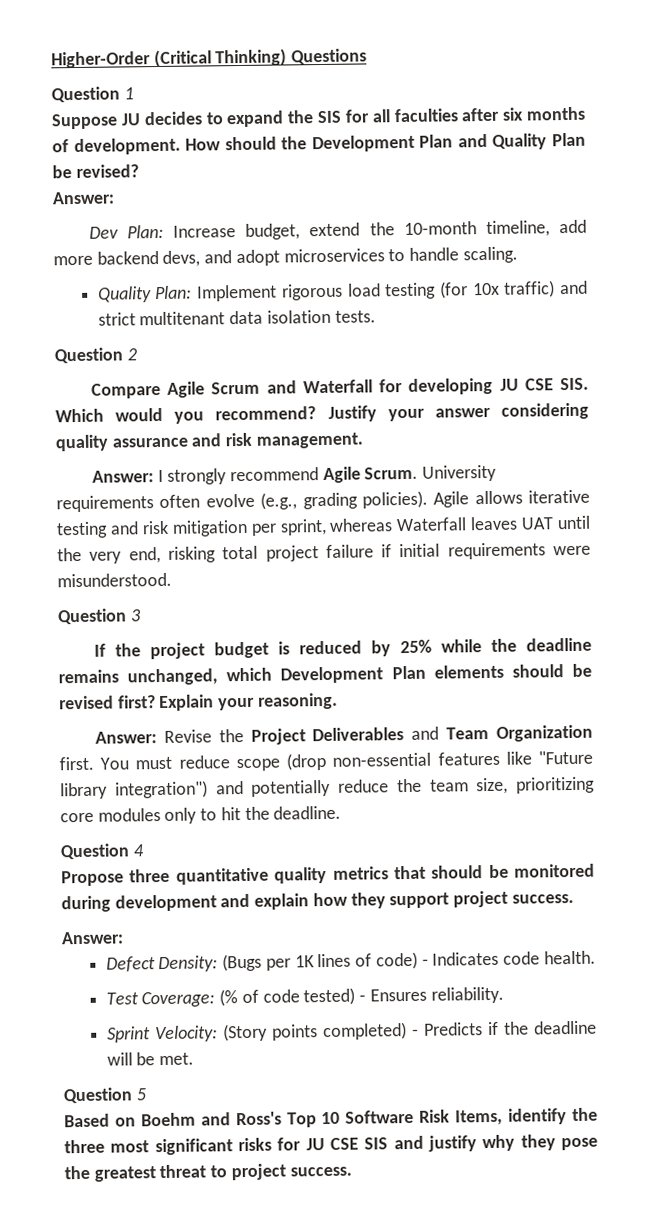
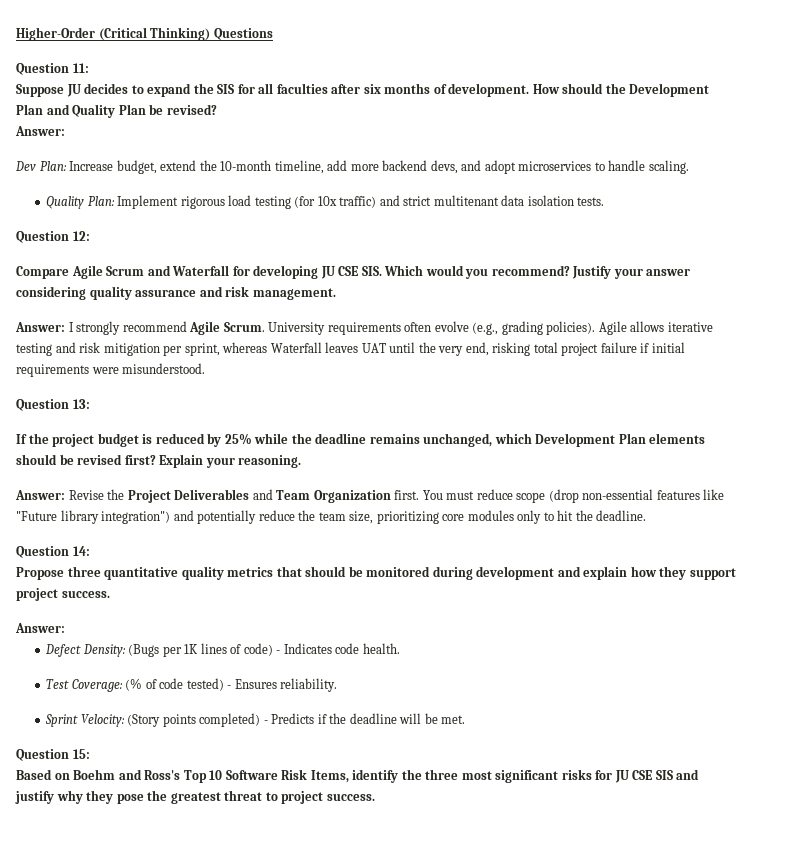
- Question 1
+ Question 11:
- Question 2
+ Question 12:
- Question 3
+ Question 13:
- Question 4
+ Question 14:
- Question 5
+ Question 15:

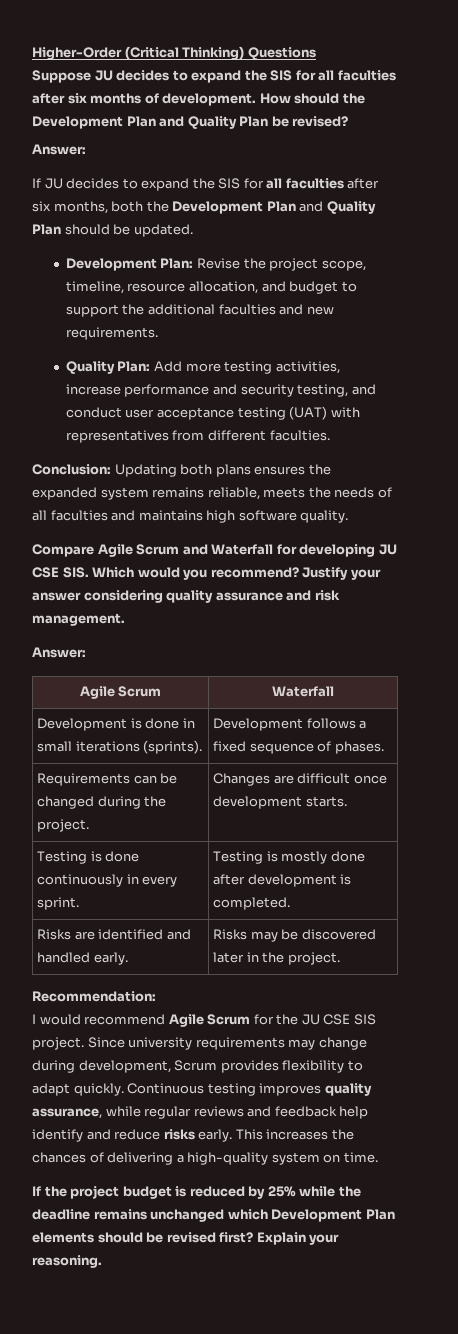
- Question 11:
- Dev Plan: Increase budget, extend the 10-month timeline, add more backend devs, and adopt microservices to handle scaling.
- Quality Plan: Implement rigorous load testing (for 10x traffic) and strict multitenant data isolation tests.
- Question 12:
+ If JU decides to expand the SIS for all faculties after six months, both the Development Plan and Quality Plan should be updated.
+ Development Plan: Revise the project scope, timeline, resource allocation, and budget to support the additional faculties and new requirements.
+ Quality Plan: Add more testing activities, increase performance and security testing, and conduct user acceptance testing (UAT) with representatives from different faculties.
+ Conclusion: Updating both plans ensures the expanded system remains reliable, meets the needs of all faculties and maintains high software quality.
  Justify your answer considering quality assurance and risk management.
- Answer: I strongly recommend Agile Scrum. University requirements often evolve (e.g., grading policies). Agile allows iterative testing and risk mitigation per sprint, whereas Waterfall leaves UAT until the very end, risking total project failure if initial requirements were misunderstood.
- Question 13:
+ Answer:
+ Agile Scrum | Waterfall
+ Development is done in small iterations (sprints). | Development follows a fixed sequence of phases.
+ Requirements can be changed during the project. | Changes are difficult once development starts.
+ Testing is done continuously in every sprint. | Testing is mostly done after development is completed.
+ Risks are identified and handled early. | Risks may be discovered later in the project.
+ Recommendation:
+ I would recommend Agile Scrum for the JU CSE SIS project. Since university requirements may change during development, Scrum provides flexibility to adapt quickly. Continuous testing improves quality assurance, while regular reviews and feedback help identify and reduce risks early. This increases the chances of delivering a high-quality system on time.
- If the project budget is reduced by 25% while the deadline remains unchanged, which Development Plan elements should be revised first?
+ If the project budget is reduced by 25% while the deadline remains unchanged which Development Plan elements should be revised first?
- Answer: Revise the Project Deliverables and Team Organization first. You must reduce scope (drop non-essential features like "Future library integration") and potentially reduce the team size, prioritizing core modules only to hit the deadline.
- Question 14:
- Propose three quantitative quality metrics that should be monitored during development and explain how they support project success.
- Answer:
- Defect Density: (Bugs per 1K lines of code) - Indicates code health.
- Test Coverage: (% of code tested) - Ensures reliability.
- Sprint Velocity: (Story points completed) - Predicts if the deadline will be met.
- Question 15:
- Based on Boehm and Ross's Top 10 Software Risk Items, identify the three most significant risks for JU CSE SIS and justify why they pose the greatest threat to project success.

